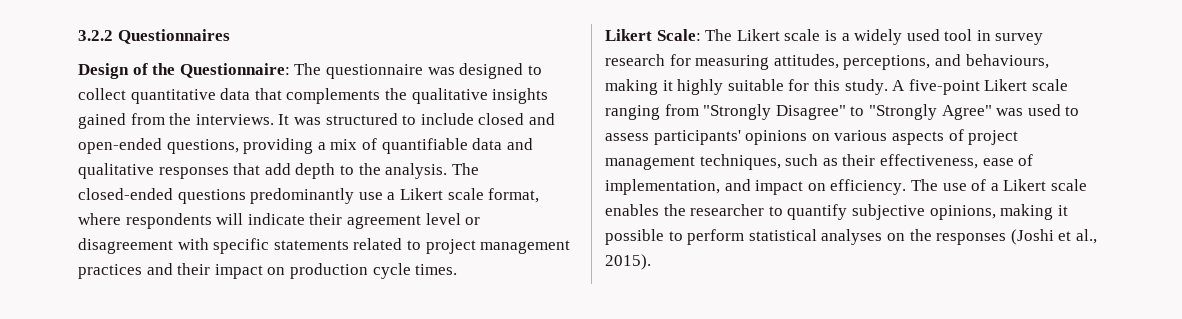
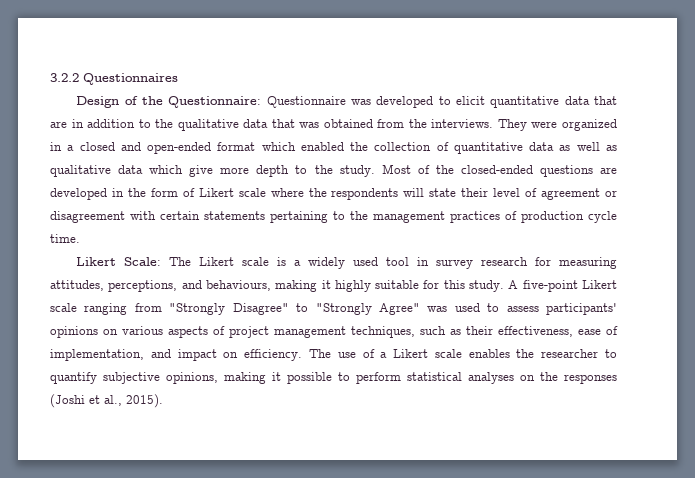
- Design of the Questionnaire: The questionnaire was designed to collect quantitative data that complements the qualitative insights gained from the interviews. It was structured to include closed and open-ended questions, providing a mix of quantifiable data and qualitative responses that add depth to the analysis. The closed-ended questions predominantly use a Likert scale format, where respondents will indicate their agreement level or disagreement with specific statements related to project management practices and their impact on production cycle times.
+ Design of the Questionnaire: Questionnaire was developed to elicit quantitative data that are in addition to the qualitative data that was obtained from the interviews. They were organized in a closed and open-ended format which enabled the collection of quantitative data as well as qualitative data which give more depth to the study. Most of the closed-ended questions are developed in the form of Likert scale where the respondents will state their level of agreement or disagreement with certain statements pertaining to the management practices of production cycle time.

